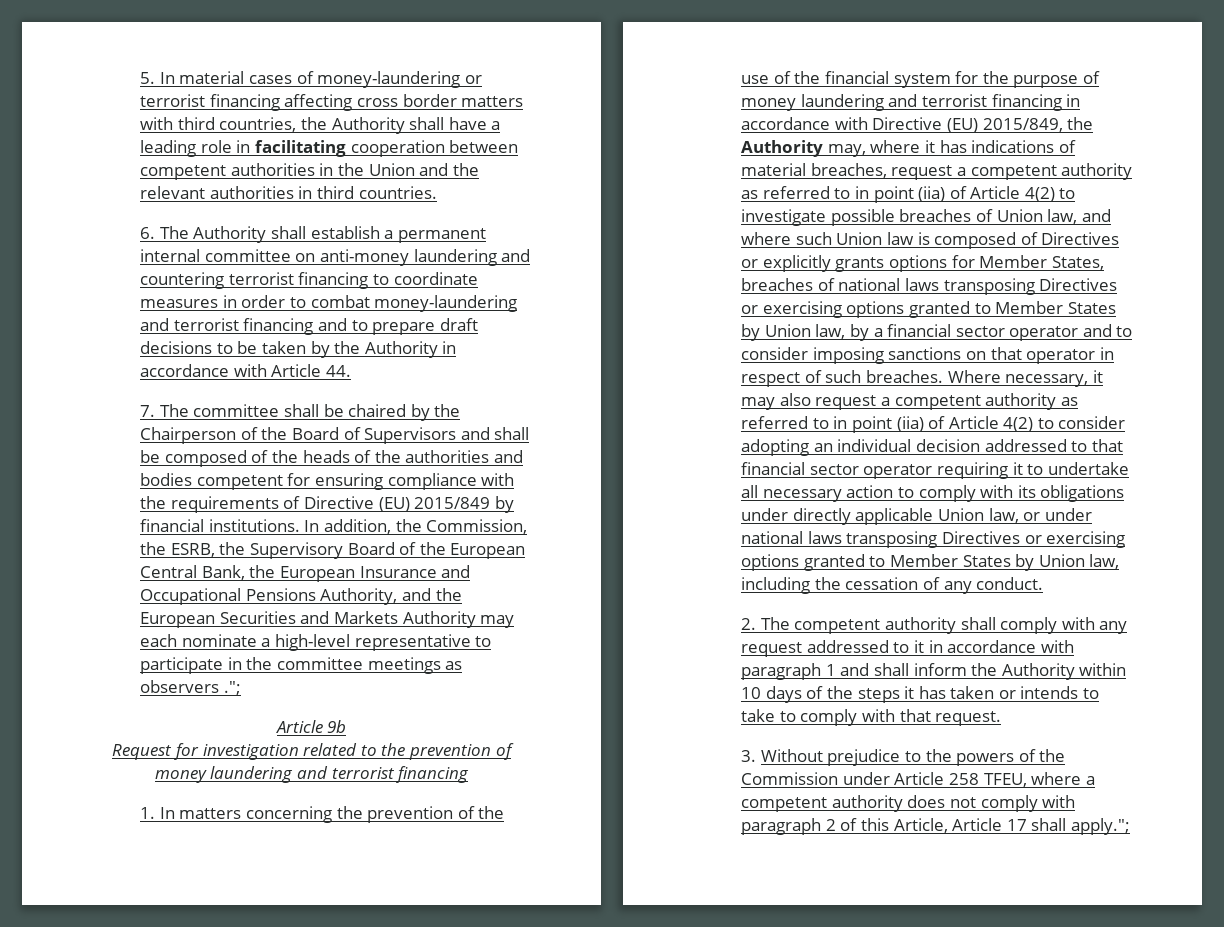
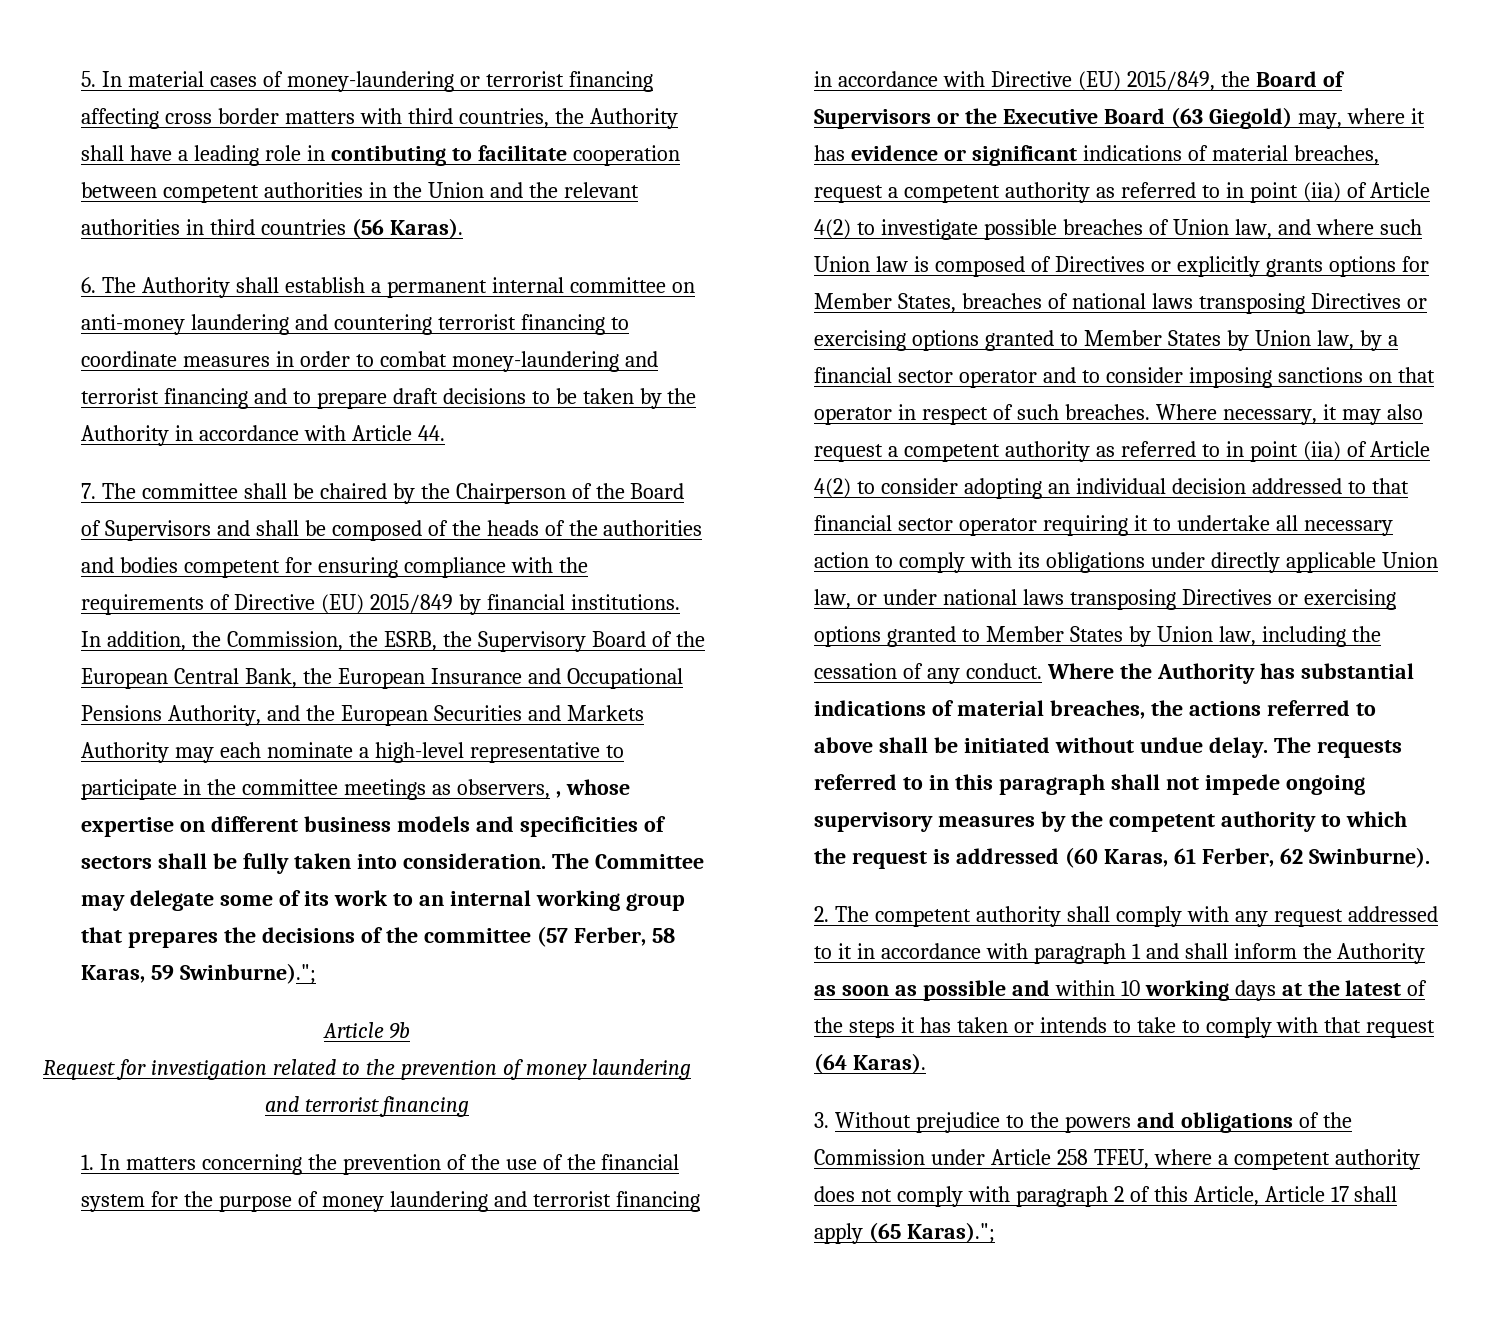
- 5. In material cases of money-laundering or terrorist financing affecting cross border matters with third countries, the Authority shall have a leading role in facilitating cooperation between competent authorities in the Union and the relevant authorities in third countries.
+ 5. In material cases of money-laundering or terrorist financing affecting cross border matters with third countries, the Authority shall have a leading role in contibuting to facilitate cooperation between competent authorities in the Union and the relevant authorities in third countries (56 Karas).
- In addition, the Commission, the ESRB, the Supervisory Board of the European Central Bank, the European Insurance and Occupational Pensions Authority, and the European Securities and Markets Authority may each nominate a high-level representative to participate in the committee meetings as observers .";
+ In addition, the Commission, the ESRB, the Supervisory Board of the European Central Bank, the European Insurance and Occupational Pensions Authority, and the European Securities and Markets Authority may each nominate a high-level representative to participate in the committee meetings as observers, , whose expertise on different business models and specificities of sectors shall be fully taken into consideration. The Committee may delegate some of its work to an internal working group that prepares the decisions of the committee (57 Ferber, 58 Karas, 59 Swinburne).";
- 1. In matters concerning the prevention of the use of the financial system for the purpose of money laundering and terrorist financing in accordance with Directive (EU) 2015/849, the Authority may, where it has indications of material breaches, request a competent authority as referred to in point (iia) of Article 4(2) to investigate possible breaches of Union law, and where such Union law is composed of Directives or explicitly grants options for Member States, breaches of national laws transposing Directives or exercising options granted to Member States by Union law, by a financial sector operator and to consider imposing sanctions on that operator in respect of such breaches.
+ 1. In matters concerning the prevention of the use of the financial system for the purpose of money laundering and terrorist financing in accordance with Directive (EU) 2015/849, the Board of Supervisors or the Executive Board (63 Giegold) may, where it has evidence or significant indications of material breaches, request a competent authority as referred to in point (iia) of Article 4(2) to investigate possible breaches of Union law, and where such Union law is composed of Directives or explicitly grants options for Member States, breaches of national laws transposing Directives or exercising options granted to Member States by Union law, by a financial sector operator and to consider imposing sanctions on that operator in respect of such breaches.
+ Where the Authority has substantial indications of material breaches, the actions referred to above shall be initiated without undue delay. The requests referred to in this paragraph shall not impede ongoing supervisory measures by the competent authority to which the request is addressed (60 Karas, 61 Ferber, 62 Swinburne).
- 2. The competent authority shall comply with any request addressed to it in accordance with paragraph 1 and shall inform the Authority within 10 days of the steps it has taken or intends to take to comply with that request.
+ 2. The competent authority shall comply with any request addressed to it in accordance with paragraph 1 and shall inform the Authority as soon as possible and within 10 working days at the latest of the steps it has taken or intends to take to comply with that request (64 Karas).
- 3. Without prejudice to the powers of the Commission under Article 258 TFEU, where a competent authority does not comply with paragraph 2 of this Article, Article 17 shall apply.";
+ 3. Without prejudice to the powers and obligations of the Commission under Article 258 TFEU, where a competent authority does not comply with paragraph 2 of this Article, Article 17 shall apply (65 Karas).";

